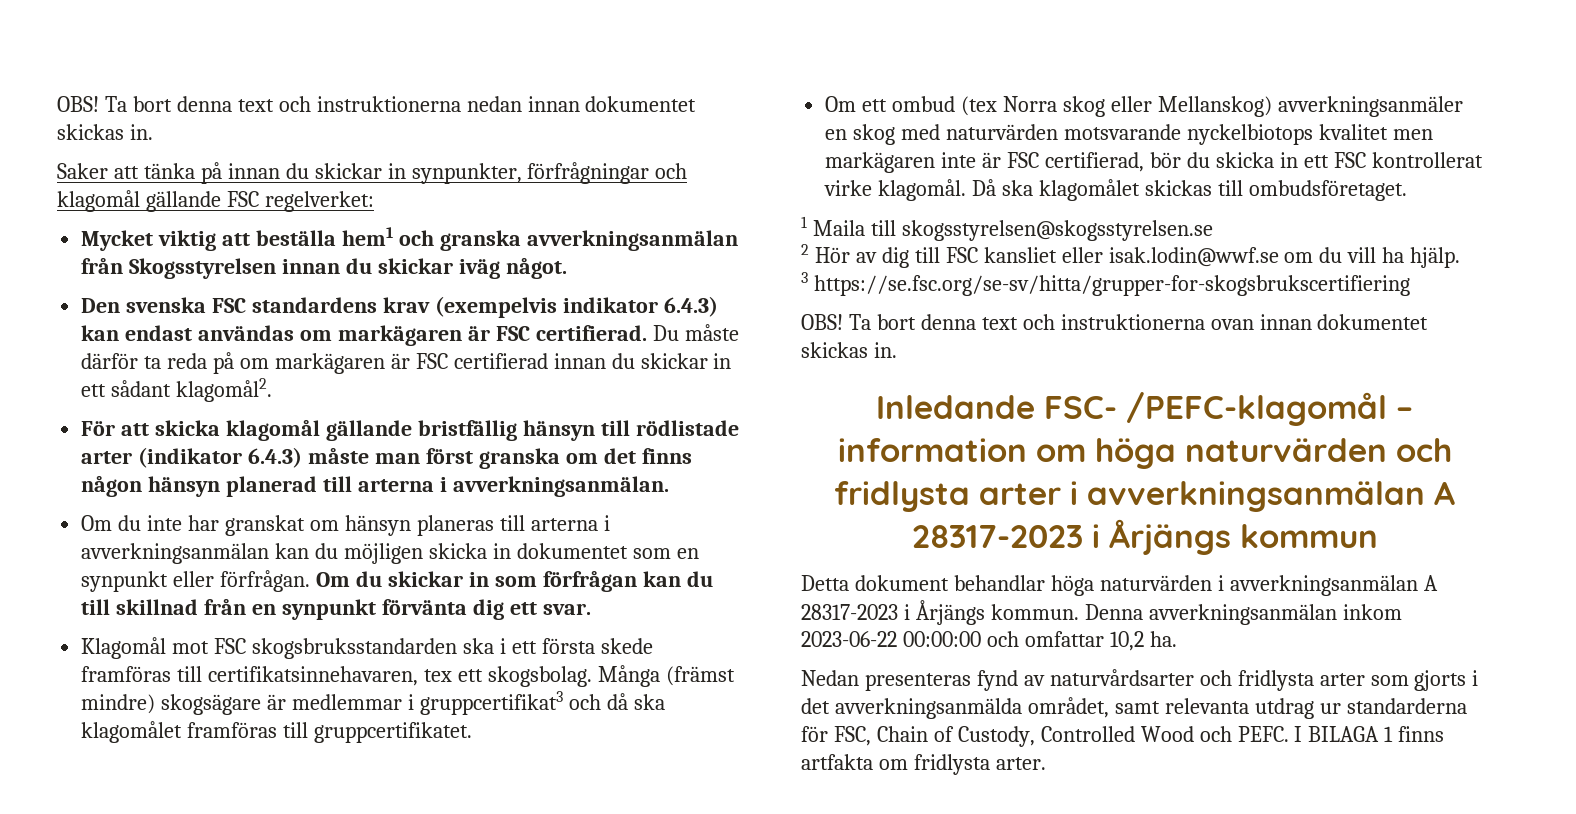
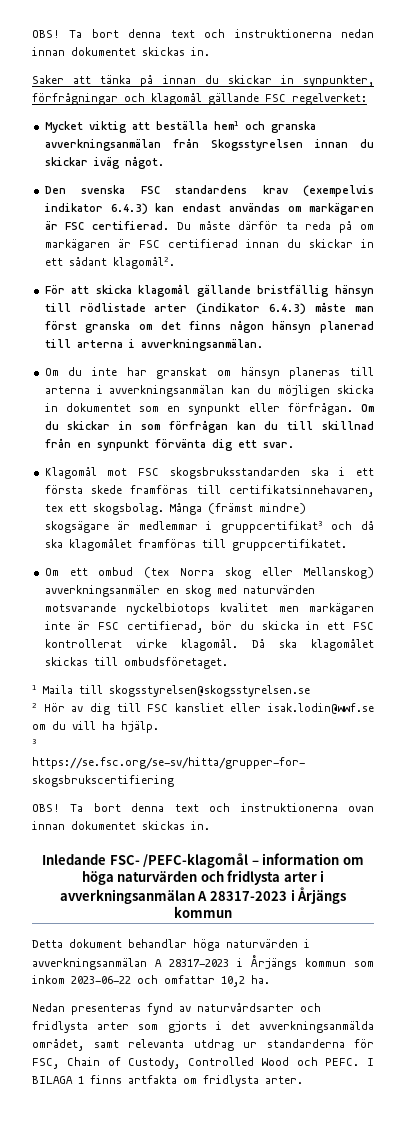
- Detta dokument behandlar höga naturvärden i avverkningsanmälan A 28317-2023 i Årjängs kommun. Denna avverkningsanmälan inkom 2023-06-22 00:00:00 och omfattar 10,2 ha.
+ Detta dokument behandlar höga naturvärden i avverkningsanmälan A 28317-2023 i Årjängs kommun som inkom 2023-06-22 och omfattar 10,2 ha.

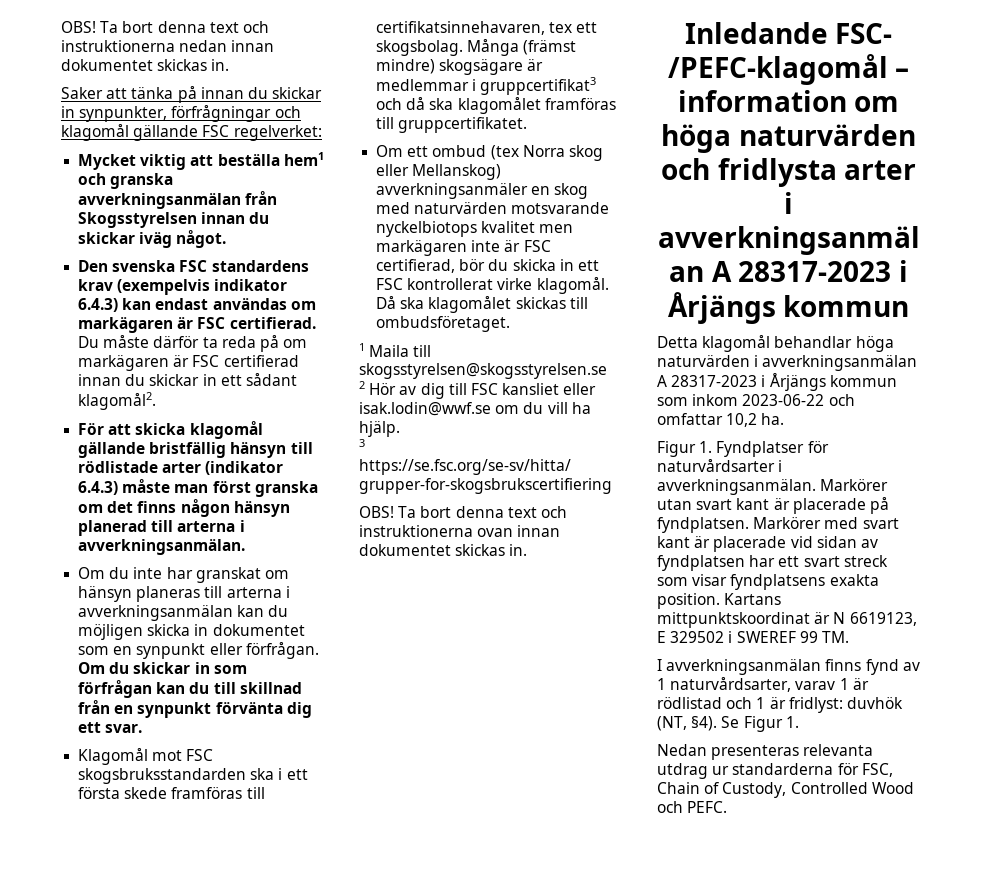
- Detta dokument behandlar höga naturvärden i avverkningsanmälan A 28317-2023 i Årjängs kommun som inkom 2023-06-22 och omfattar 10,2 ha.
+ Detta klagomål behandlar höga naturvärden i avverkningsanmälan A 28317-2023 i Årjängs kommun som inkom 2023-06-22 och omfattar 10,2 ha.
- Nedan presenteras fynd av naturvårdsarter och fridlysta arter som gjorts i det avverkningsanmälda området, samt relevanta utdrag ur standarderna för FSC, Chain of Custody, Controlled Wood och PEFC. I BILAGA 1 finns artfakta om fridlysta arter.
+ Figur 1. Fyndplatser för naturvårdsarter i avverkningsanmälan. Markörer utan svart kant är placerade på fyndplatsen. Markörer med svart kant är placerade vid sidan av fyndplatsen har ett svart streck som visar fyndplatsens exakta position. Kartans mittpunktskoordinat är N 6619123, E 329502 i SWEREF 99 TM.
+ I avverkningsanmälan finns fynd av 1 naturvårdsarter, varav 1 är rödlistad och 1 är fridlyst: duvhök (NT, §4). Se Figur 1.
+ Nedan presenteras relevanta utdrag ur standarderna för FSC, Chain of Custody, Controlled Wood och PEFC.

